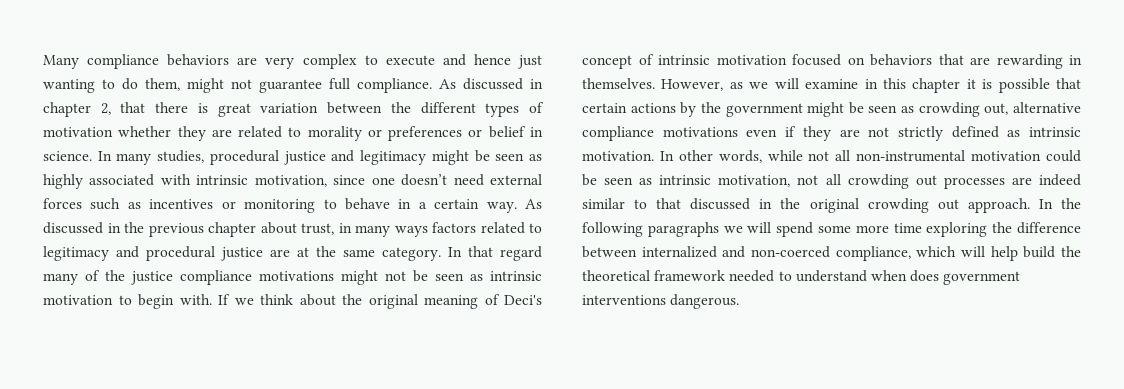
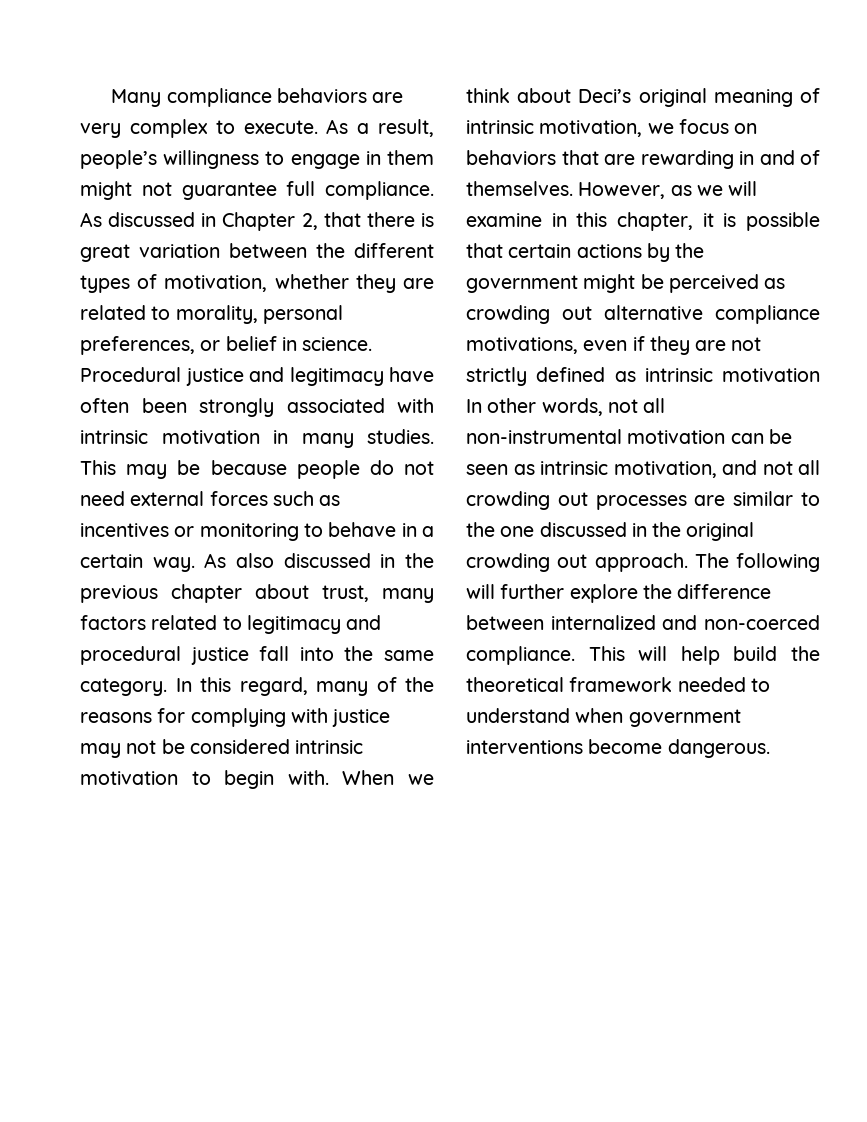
- Many compliance behaviors are very complex to execute and hence just wanting to do them, might not guarantee full compliance.
+ Many compliance behaviors are very complex to execute. As a result, people’s willingness to engage in them might not guarantee full compliance.
- As discussed in chapter 2, that there is great variation between the different types of motivation whether they are related to morality or preferences or belief in science.
+ As discussed in Chapter 2, that there is great variation between the different types of motivation, whether they are related to morality, personal preferences, or belief in science.
- In many studies, procedural justice and legitimacy might be seen as highly associated with intrinsic motivation, since one doesn’t need external forces such as incentives or monitoring to behave in a certain way.
+ Procedural justice and legitimacy have often been strongly associated with intrinsic motivation in many studies. This may be because people do not need external forces such as incentives or monitoring to behave in a certain way.
- As discussed in the previous chapter about trust, in many ways factors related to legitimacy and procedural justice are at the same category.
+ As also discussed in the previous chapter about trust, many factors related to legitimacy and procedural justice fall into the same category.
- In that regard many of the justice compliance motivations might not be seen as intrinsic motivation to begin with.
+ In this regard, many of the reasons for complying with justice may not be considered intrinsic motivation to begin with.
- If we think about the original meaning of Deci's concept of intrinsic motivation focused on behaviors that are rewarding in themselves.
+ When we think about Deci’s original meaning of intrinsic motivation, we focus on behaviors that are rewarding in and of themselves.
- However, as we will examine in this chapter it is possible that certain actions by the government might be seen as crowding out, alternative compliance motivations even if they are not strictly defined as intrinsic motivation. In other words, while not all non-instrumental motivation could be seen as intrinsic motivation, not all crowding out processes are indeed similar to that discussed in the original crowding out approach.
+ However, as we will examine in this chapter, it is possible that certain actions by the government might be perceived as crowding out alternative compliance motivations, even if they are not strictly defined as intrinsic motivation In other words, not all non-instrumental motivation can be seen as intrinsic motivation, and not all crowding out processes are similar to the one discussed in the original crowding out approach.
- In the following paragraphs we will spend some more time exploring the difference between internalized and non-coerced compliance, which will help build the theoretical framework needed to understand when does government interventions dangerous.
+ The following will further explore the difference between internalized and non-coerced compliance. This will help build the theoretical framework needed to understand when government interventions become dangerous.

